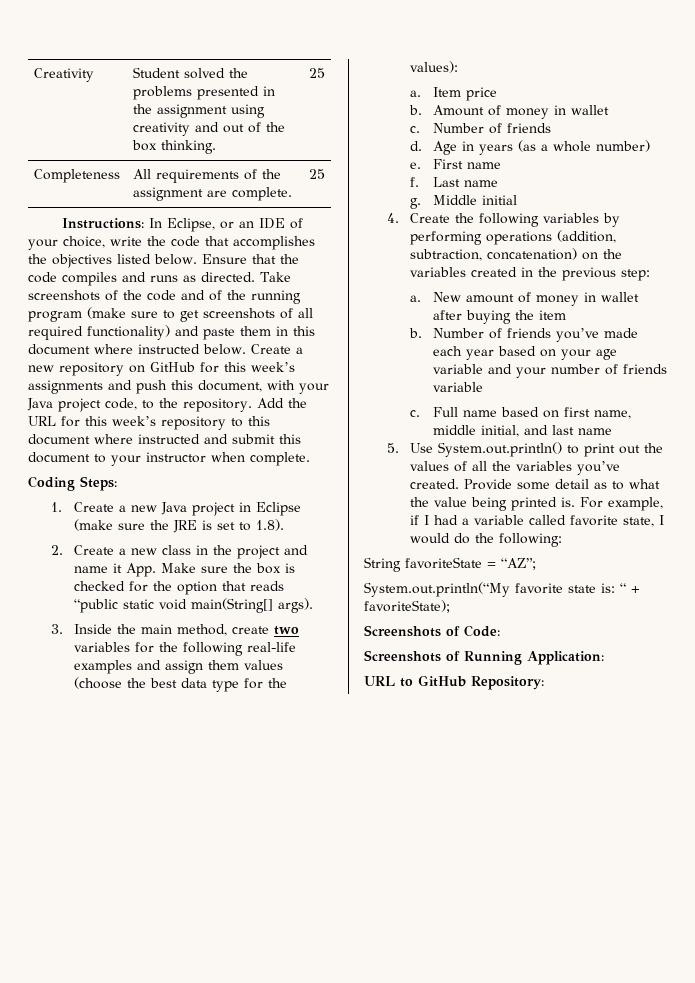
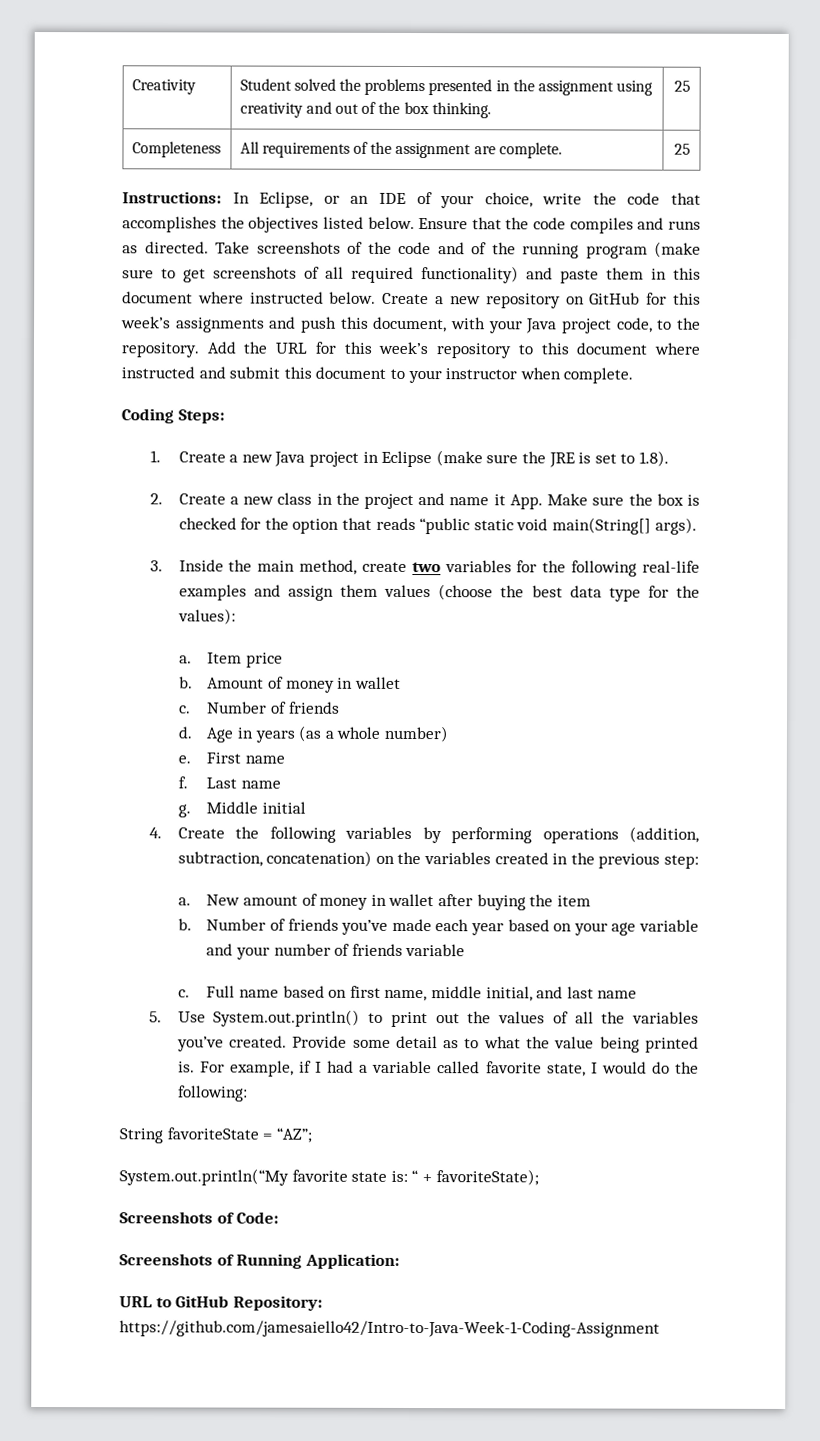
- URL to GitHub Repository:
+ URL to GitHub Repository: https://github.com/jamesaiello42/Intro-to-Java-Week-1-Coding-Assignment

